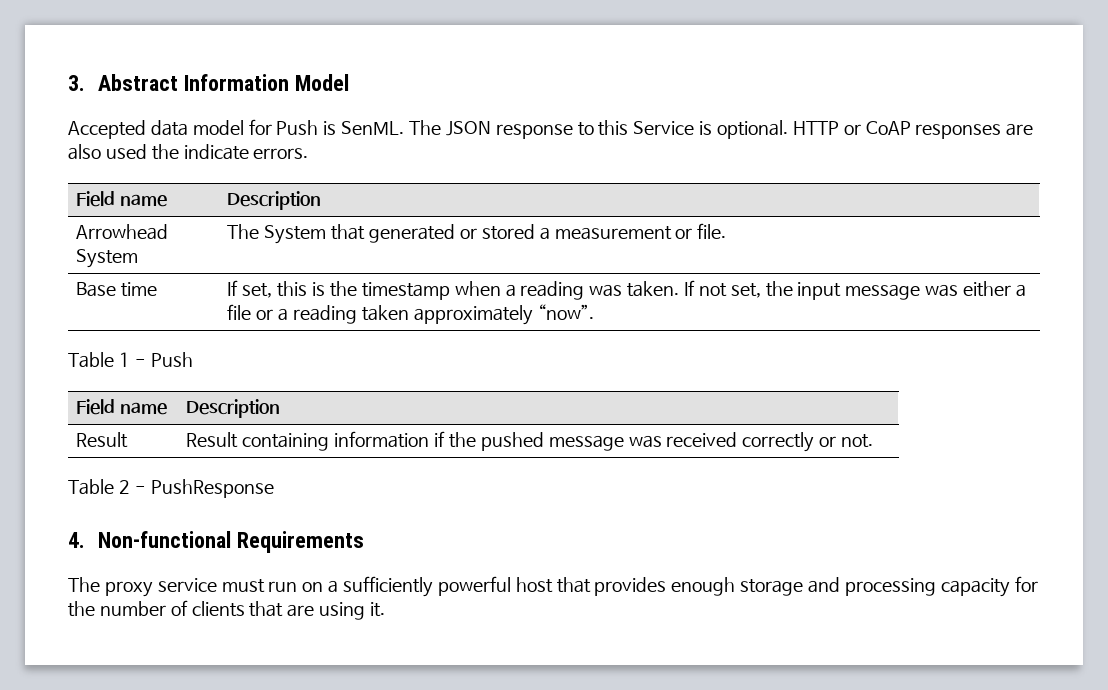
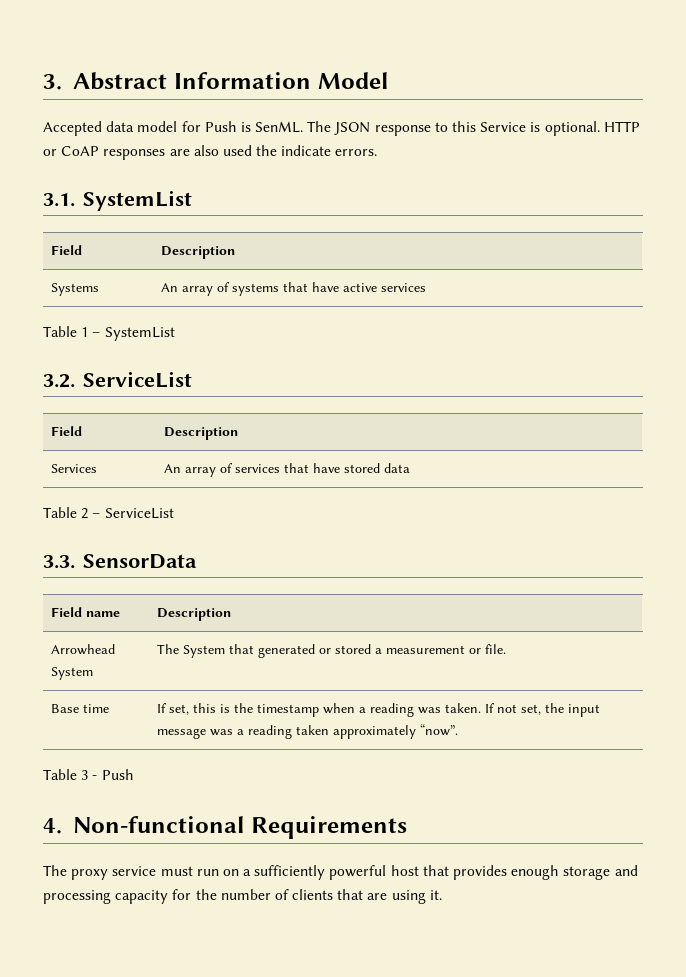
+ 3.1. SystemList
+ Field | Description
+ Systems | An array of systems that have active services
+ Table 1 – SystemList
+ 3.2. ServiceList
+ Field | Description
+ Services | An array of services that have stored data
+ Table 2 – ServiceList
+ 3.3. SensorData
- Base time | If set, this is the timestamp when a reading was taken. If not set, the input message was either a file or a reading taken approximately “now”.
+ Base time | If set, this is the timestamp when a reading was taken. If not set, the input message was a reading taken approximately “now”.
- Table 1 - Push
- Field name | Description
- Result | Result containing information if the pushed message was received correctly or not.
- Table 2 - PushResponse
+ Table 3 - Push

